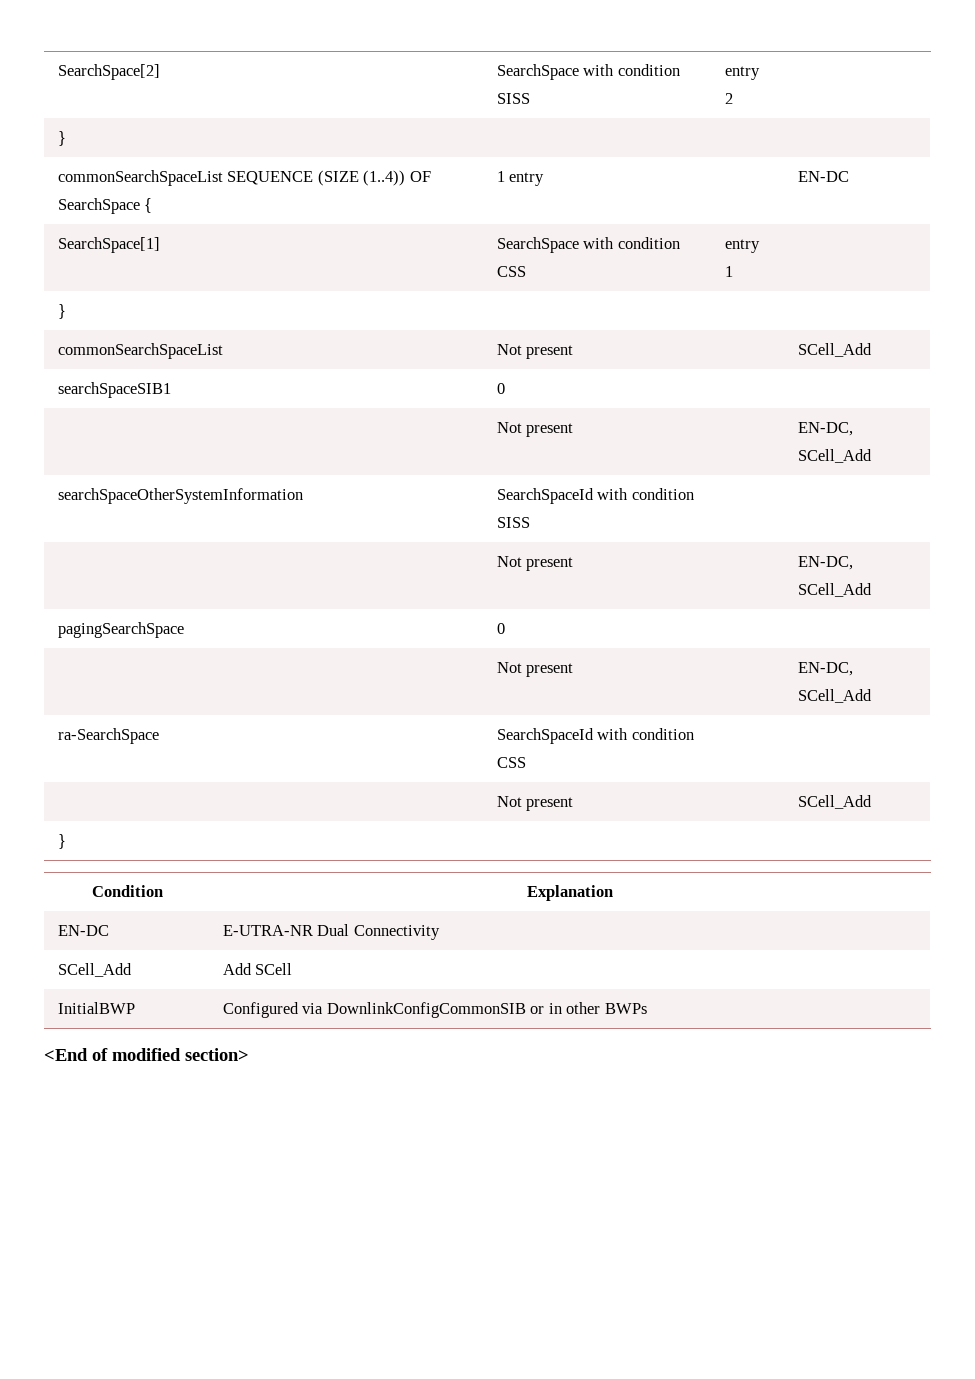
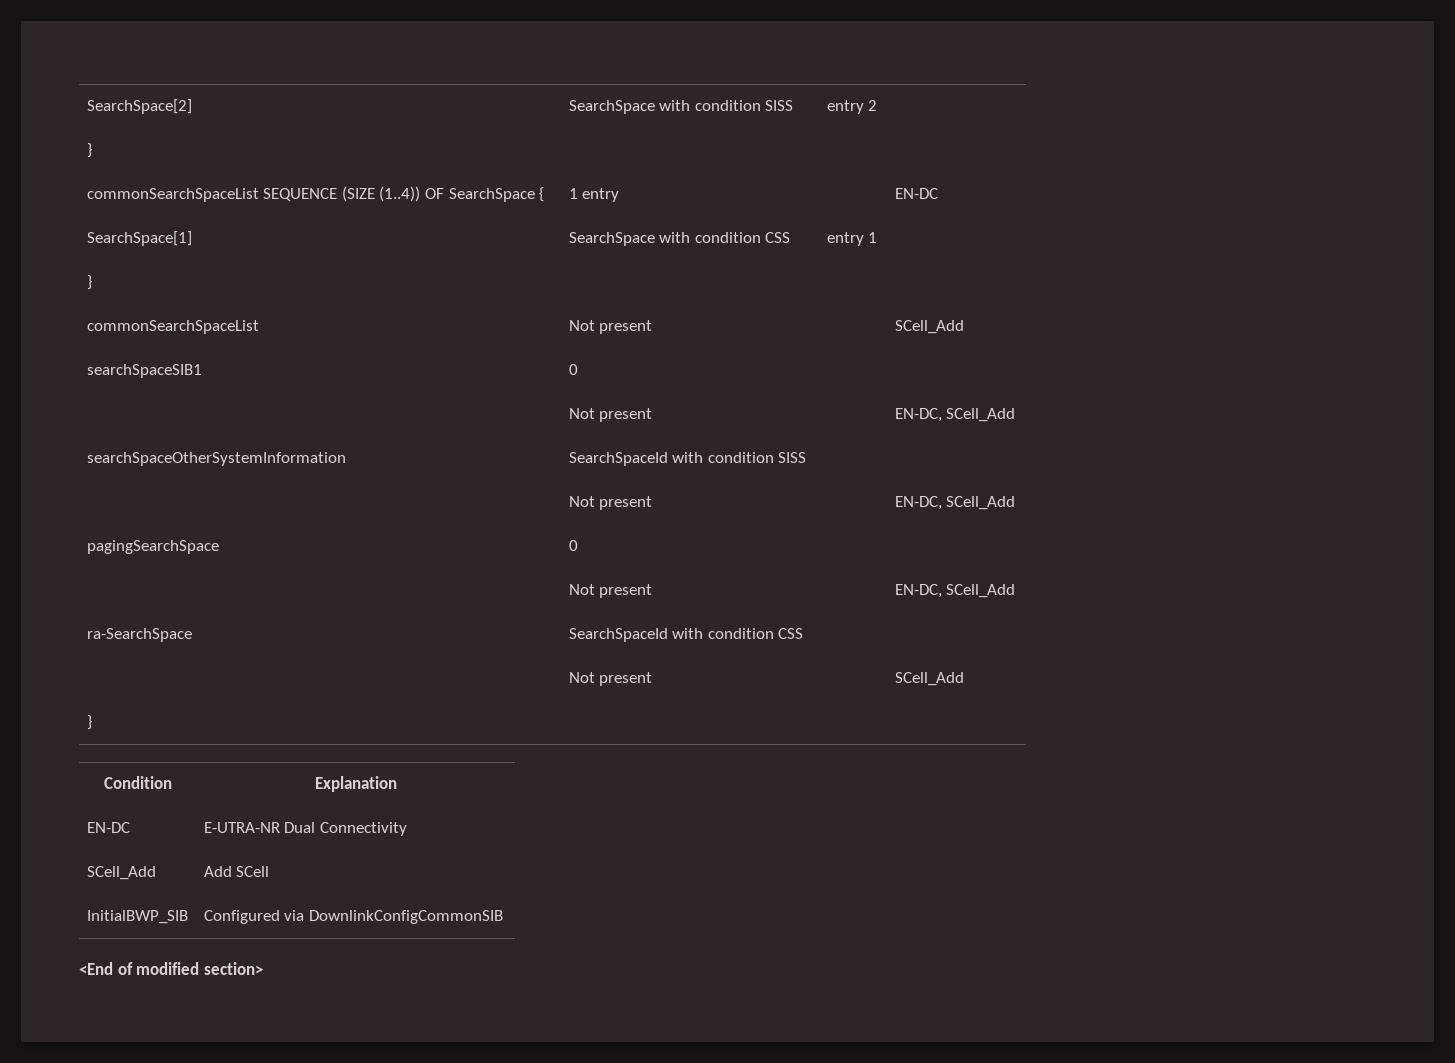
- InitialBWP | Configured via DownlinkConfigCommonSIB or in other BWPs
+ InitialBWP_SIB | Configured via DownlinkConfigCommonSIB

